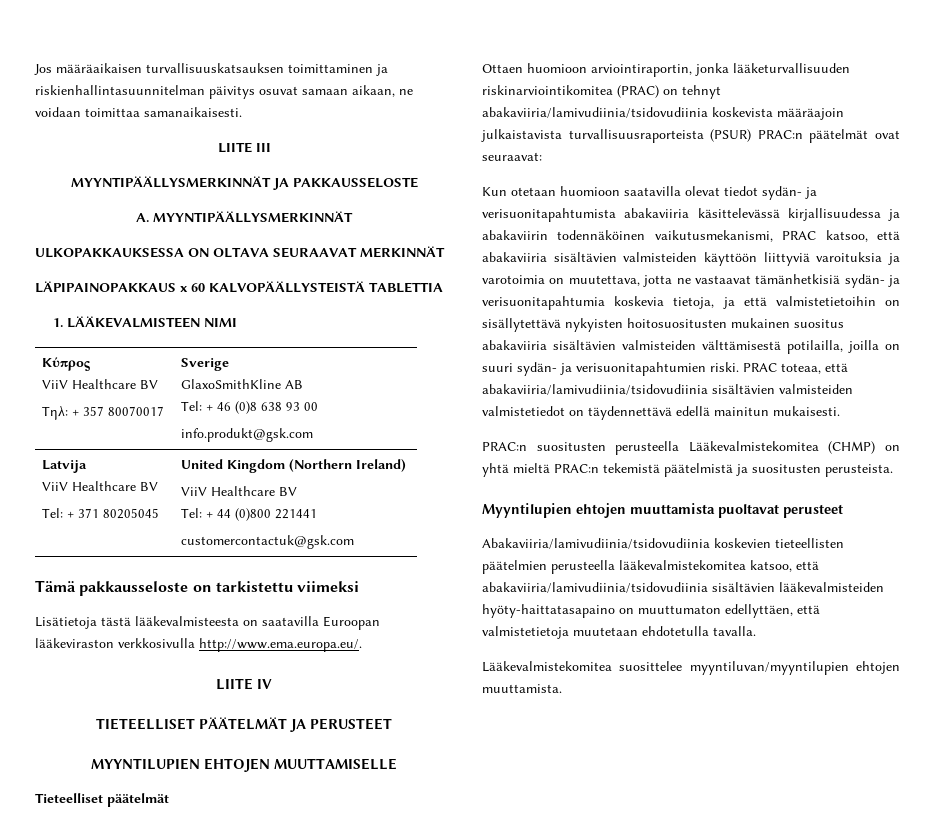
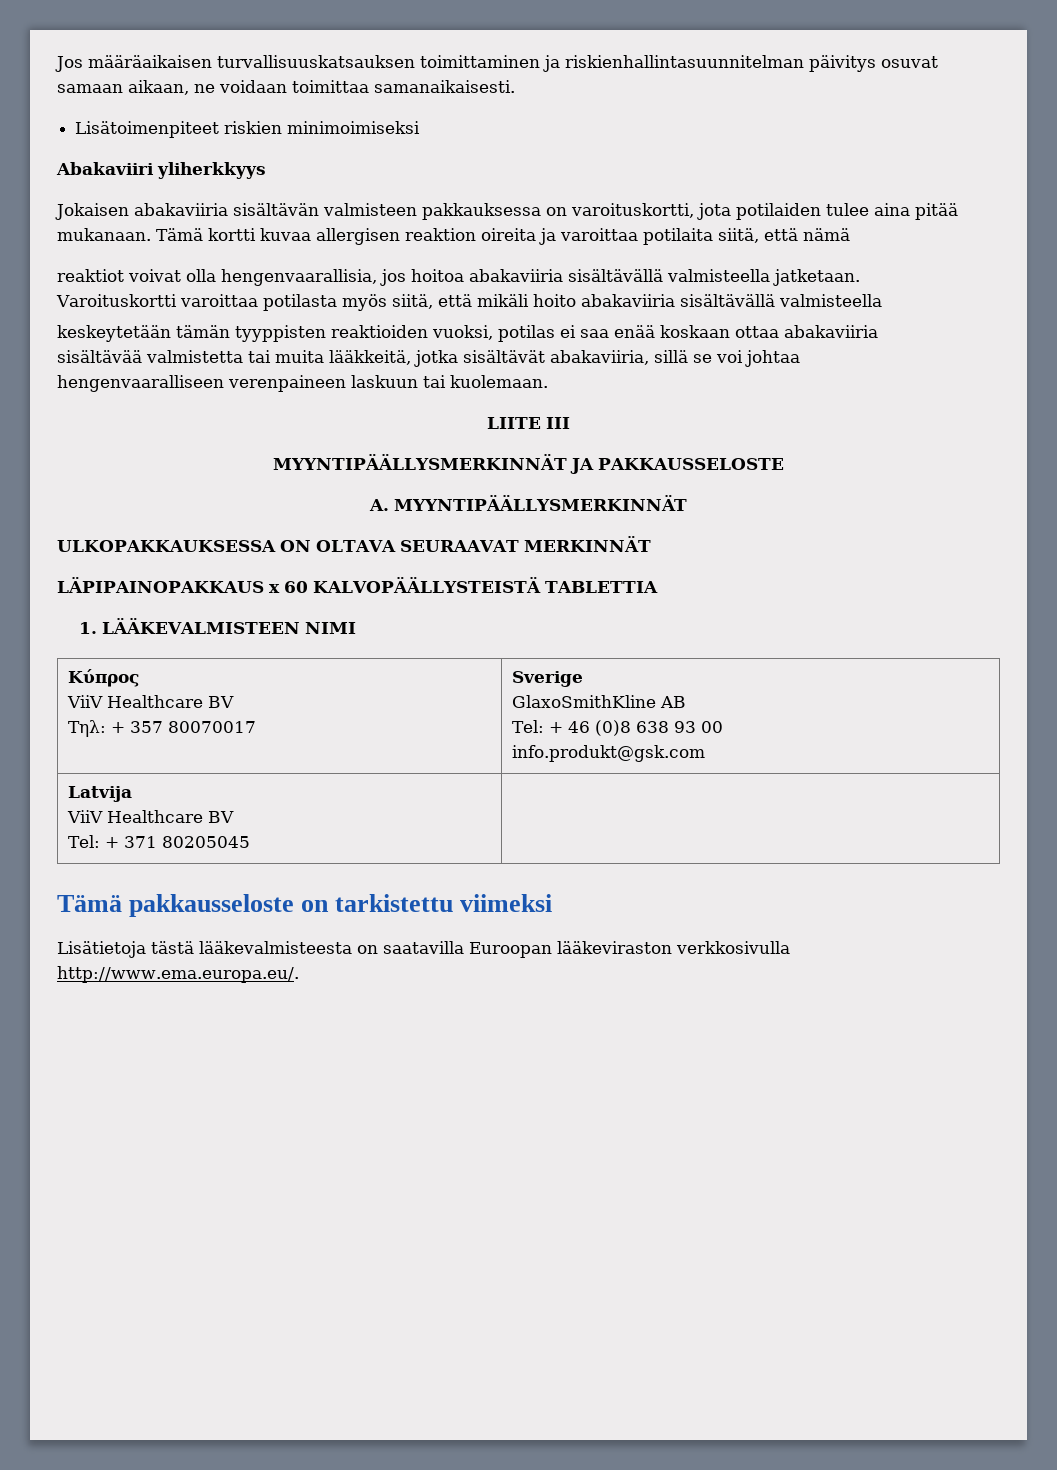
+ Lisätoimenpiteet riskien minimoimiseksi
+ Abakaviiri yliherkkyys
+ Jokaisen abakaviiria sisältävän valmisteen pakkauksessa on varoituskortti, jota potilaiden tulee aina pitää mukanaan. Tämä kortti kuvaa allergisen reaktion oireita ja varoittaa potilaita siitä, että nämä
+ reaktiot voivat olla hengenvaarallisia, jos hoitoa abakaviiria sisältävällä valmisteella jatketaan.
+ Varoituskortti varoittaa potilasta myös siitä, että mikäli hoito abakaviiria sisältävällä valmisteella
+ keskeytetään tämän tyyppisten reaktioiden vuoksi, potilas ei saa enää koskaan ottaa abakaviiria
+ sisältävää valmistetta tai muita lääkkeitä, jotka sisältävät abakaviiria, sillä se voi johtaa
+ hengenvaaralliseen verenpaineen laskuun tai kuolemaan.
  Latvija
  ViiV Healthcare BV
- Tel: + 371 80205045 | United Kingdom (Northern Ireland)
- ViiV Healthcare BV
- Tel: + 44 (0)800 221441
- customercontactuk@gsk.com
+ Tel: + 371 80205045 |
- LIITE IV
- TIETEELLISET PÄÄTELMÄT JA PERUSTEET
- MYYNTILUPIEN EHTOJEN MUUTTAMISELLE
- Tieteelliset päätelmät
- Ottaen huomioon arviointiraportin, jonka lääketurvallisuuden riskinarviointikomitea (PRAC) on tehnyt abakaviiria/lamivudiinia/tsidovudiinia koskevista määräajoin julkaistavista turvallisuusraporteista (PSUR) PRAC:n päätelmät ovat seuraavat:
- Kun otetaan huomioon saatavilla olevat tiedot sydän- ja verisuonitapahtumista abakaviiria käsittelevässä kirjallisuudessa ja abakaviirin todennäköinen vaikutusmekanismi, PRAC katsoo, että abakaviiria sisältävien valmisteiden käyttöön liittyviä varoituksia ja varotoimia on muutettava, jotta ne vastaavat tämänhetkisiä sydän- ja verisuonitapahtumia koskevia tietoja, ja että valmistetietoihin on sisällytettävä nykyisten hoitosuositusten mukainen suositus abakaviiria sisältävien valmisteiden välttämisestä potilailla, joilla on suuri sydän- ja verisuonitapahtumien riski. PRAC toteaa, että abakaviiria/lamivudiinia/tsidovudiinia sisältävien valmisteiden valmistetiedot on täydennettävä edellä mainitun mukaisesti.
- PRAC:n suositusten perusteella Lääkevalmistekomitea (CHMP) on yhtä mieltä PRAC:n tekemistä päätelmistä ja suositusten perusteista.
- Myyntilupien ehtojen muuttamista puoltavat perusteet
- Abakaviiria/lamivudiinia/tsidovudiinia koskevien tieteellisten päätelmien perusteella lääkevalmistekomitea katsoo, että abakaviiria/lamivudiinia/tsidovudiinia sisältävien lääkevalmisteiden hyöty-haittatasapaino on muuttumaton edellyttäen, että valmistetietoja muutetaan ehdotetulla tavalla.
- Lääkevalmistekomitea suosittelee myyntiluvan/myyntilupien ehtojen muuttamista.

